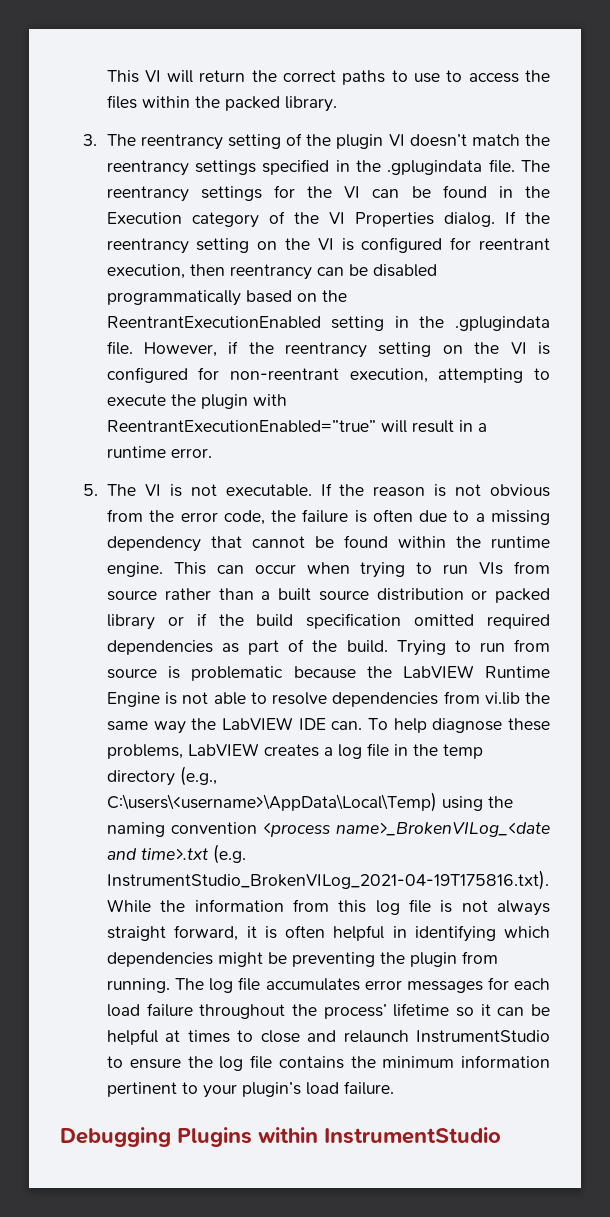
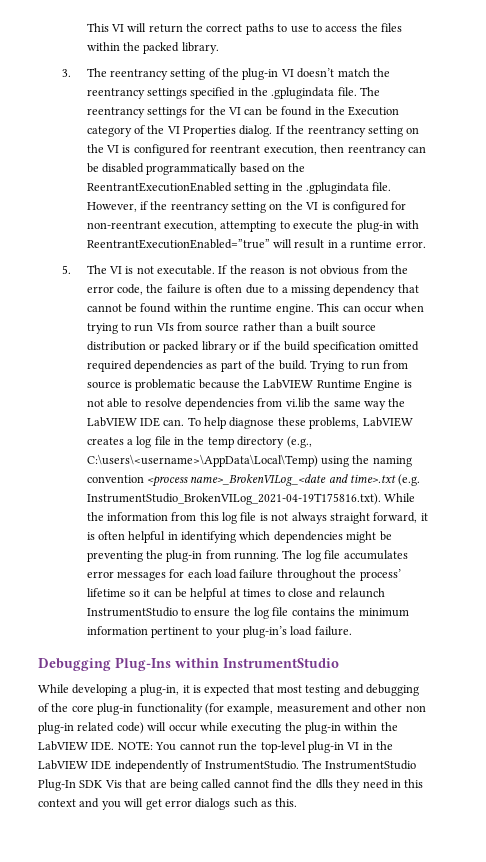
- 3. The reentrancy setting of the plugin VI doesn’t match the reentrancy settings specified in the .gplugindata file.
+ 3. The reentrancy setting of the plug-in VI doesn’t match the reentrancy settings specified in the .gplugindata file.
- However, if the reentrancy setting on the VI is configured for non-reentrant execution, attempting to execute the plugin with ReentrantExecutionEnabled=”true” will result in a runtime error.
+ However, if the reentrancy setting on the VI is configured for non-reentrant execution, attempting to execute the plug-in with ReentrantExecutionEnabled=”true” will result in a runtime error.
- To help diagnose these problems, LabVIEW creates a log file in the temp directory (e.g., C:\users\<username>\AppData\Local\Temp) using the naming convention <process name>_BrokenVILog_<date and time>.txt (e.g. InstrumentStudio_BrokenVILog_2021-04-19T175816.txt). While the information from this log file is not always straight forward, it is often helpful in identifying which dependencies might be preventing the plugin from running.
+ To help diagnose these problems, LabVIEW creates a log file in the temp directory (e.g., C:\users\<username>\AppData\Local\Temp) using the naming convention <process name>_BrokenVILog_<date and time>.txt (e.g. InstrumentStudio_BrokenVILog_2021-04-19T175816.txt). While the information from this log file is not always straight forward, it is often helpful in identifying which dependencies might be preventing the plug-in from running.
- The log file accumulates error messages for each load failure throughout the process’ lifetime so it can be helpful at times to close and relaunch InstrumentStudio to ensure the log file contains the minimum information pertinent to your plugin’s load failure.
+ The log file accumulates error messages for each load failure throughout the process’ lifetime so it can be helpful at times to close and relaunch InstrumentStudio to ensure the log file contains the minimum information pertinent to your plug-in’s load failure.
- Debugging Plugins within InstrumentStudio
+ Debugging Plug-Ins within InstrumentStudio
+ While developing a plug-in, it is expected that most testing and debugging of the core plug-in functionality (for example, measurement and other non plug-in related code) will occur while executing the plug-in within the LabVIEW IDE. NOTE: You cannot run the top-level plug-in VI in the LabVIEW IDE independently of InstrumentStudio. The InstrumentStudio Plug-In SDK Vis that are being called cannot find the dlls they need in this context and you will get error dialogs such as this.

